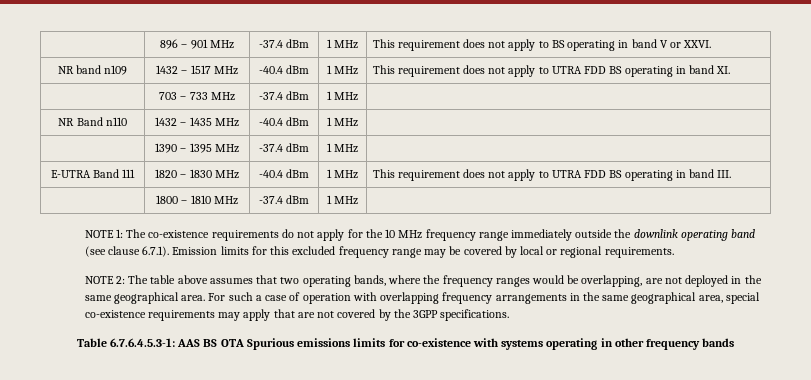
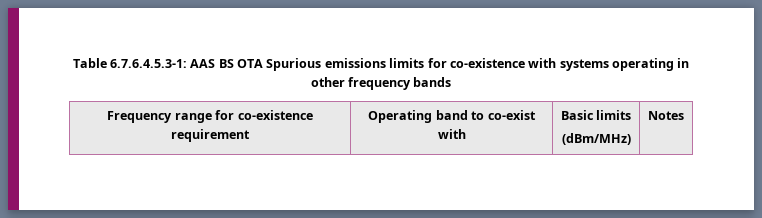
- | 896 – 901 MHz | -37.4 dBm | 1 MHz | This requirement does not apply to BS operating in band V or XXVI.
- NR band n109 | 1432 – 1517 MHz | -40.4 dBm | 1 MHz | This requirement does not apply to UTRA FDD BS operating in band XI.
- | 703 – 733 MHz | -37.4 dBm | 1 MHz |
- NR Band n110 | 1432 – 1435 MHz | -40.4 dBm | 1 MHz |
- | 1390 – 1395 MHz | -37.4 dBm | 1 MHz |
- E-UTRA Band 111 | 1820 – 1830 MHz | -40.4 dBm | 1 MHz | This requirement does not apply to UTRA FDD BS operating in band III.
- | 1800 – 1810 MHz | -37.4 dBm | 1 MHz |
- NOTE 1: The co-existence requirements do not apply for the 10 MHz frequency range immediately outside the downlink operating band (see clause 6.7.1). Emission limits for this excluded frequency range may be covered by local or regional requirements.
- NOTE 2: The table above assumes that two operating bands, where the frequency ranges would be overlapping, are not deployed in the same geographical area. For such a case of operation with overlapping frequency arrangements in the same geographical area, special co-existence requirements may apply that are not covered by the 3GPP specifications.
+ Frequency range for co-existence requirement | Operating band to co-exist with | Basic limits
+ (dBm/MHz) | Notes

